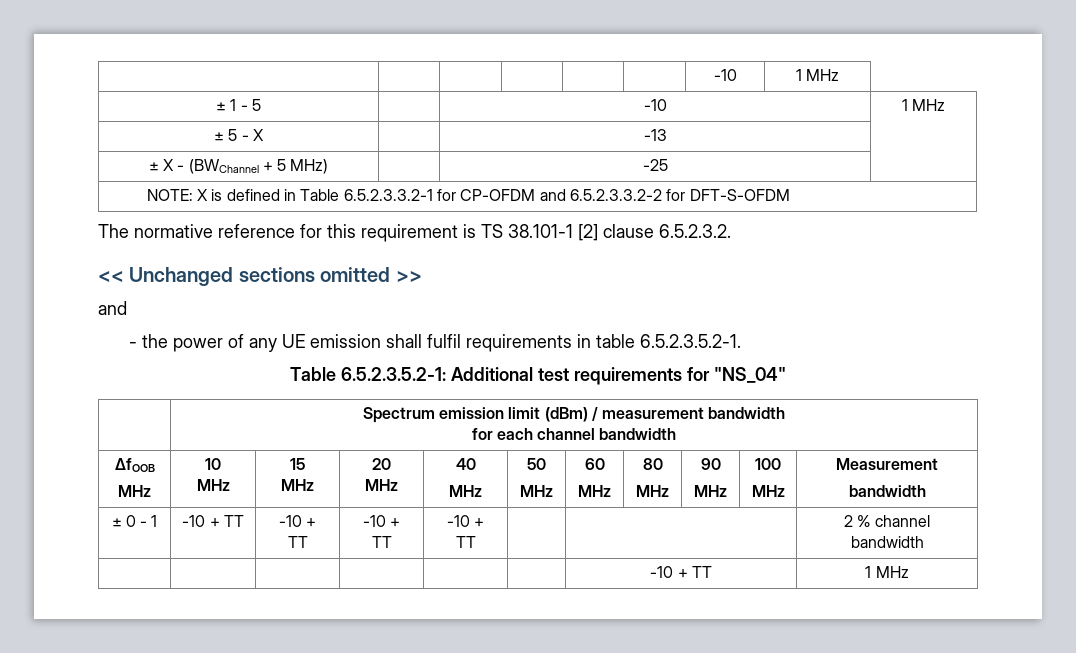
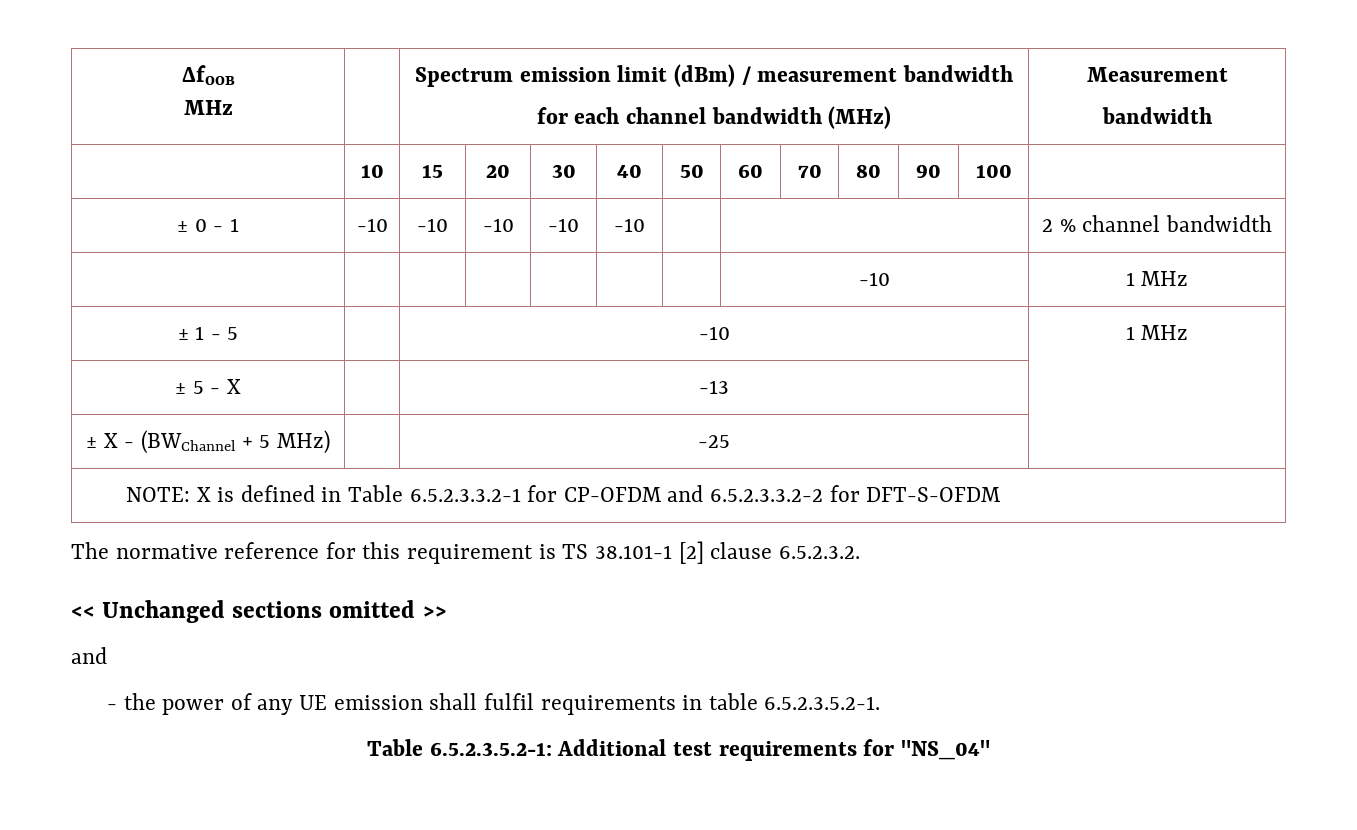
- | | | | | | -10 | 1 MHz
+ ΔfOOB
+ MHz | | Spectrum emission limit (dBm) / measurement bandwidth
+ for each channel bandwidth (MHz) | Measurement
+ bandwidth
+ | 10 | 15 | 20 | 30 | 40 | 50 | 60 | 70 | 80 | 90 | 100 |
+ ± 0 - 1 | -10 | -10 | -10 | -10 | -10 | | | 2 % channel bandwidth
+ | | | | | | | -10 | 1 MHz
- | Spectrum emission limit (dBm) / measurement bandwidth
- for each channel bandwidth
- ΔfOOB
- MHz | 10
- MHz | 15
- MHz | 20
- MHz | 40
- MHz | 50
- MHz | 60
- MHz | 80
- MHz | 90
- MHz | 100
- MHz | Measurement
- bandwidth
- ± 0 - 1 | -10 + TT | -10 + TT | -10 + TT | -10 + TT | | | 2 % channel bandwidth
- | | | | | | -10 + TT | 1 MHz

